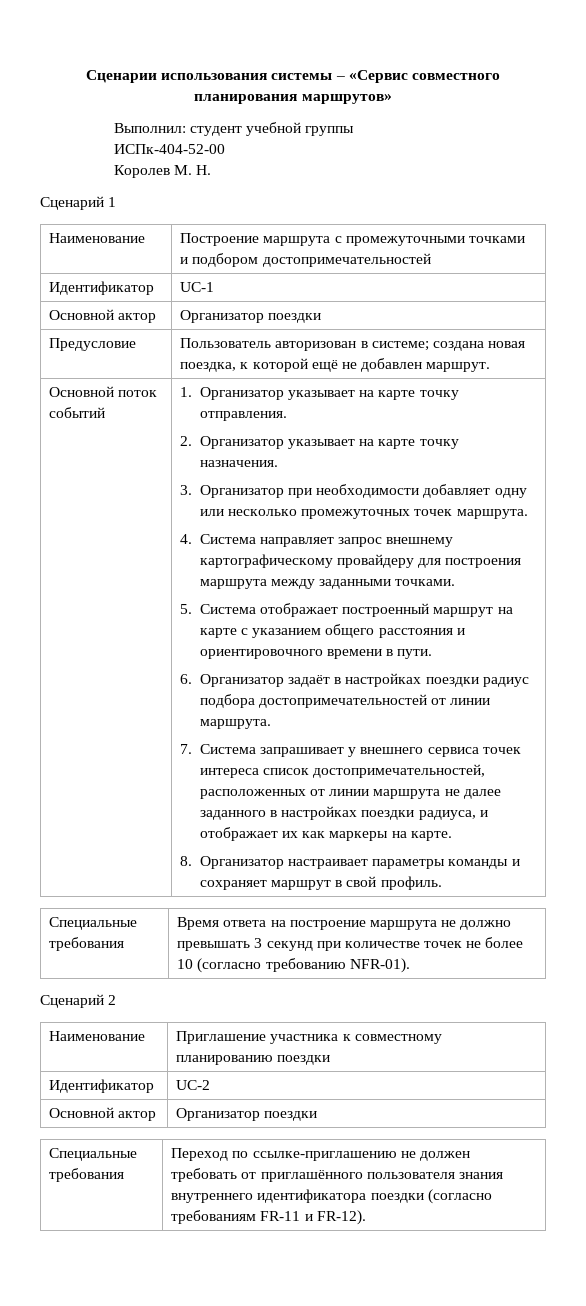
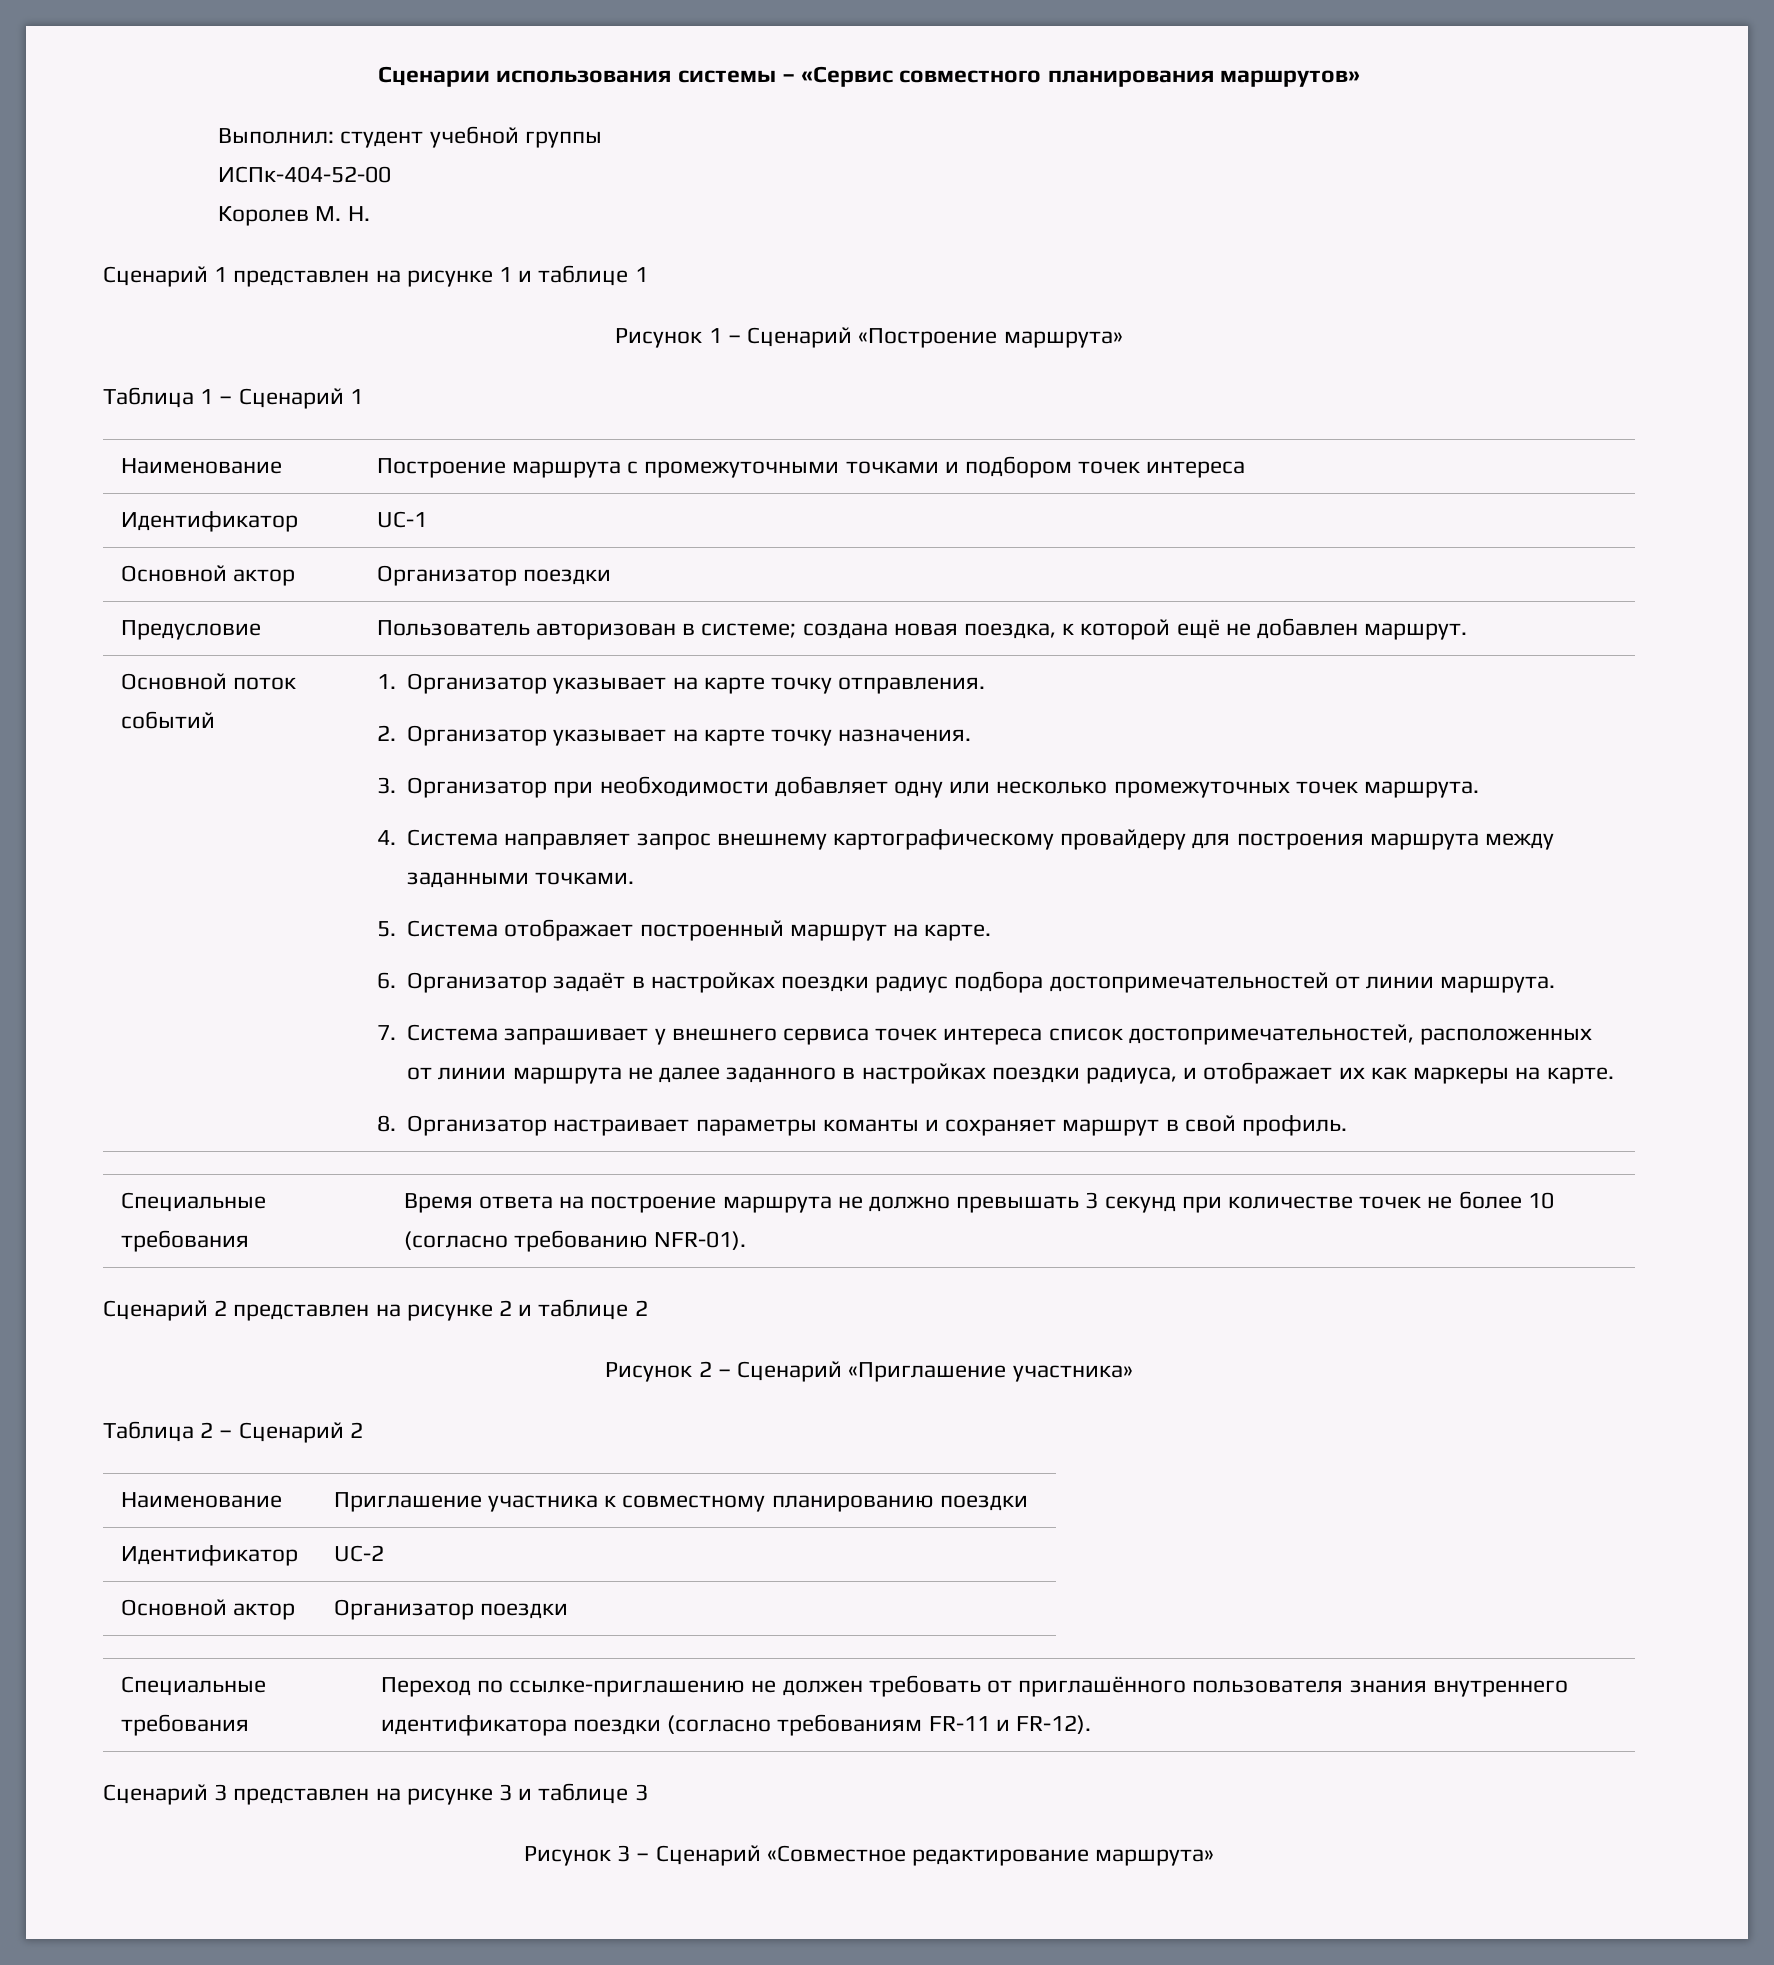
- Сценарий 1
+ Сценарий 1 представлен на рисунке 1 и таблице 1
+ Рисунок 1 – Сценарий «Построение маршрута»
+ Таблица 1 – Сценарий 1
- Наименование | Построение маршрута с промежуточными точками и подбором достопримечательностей
+ Наименование | Построение маршрута с промежуточными точками и подбором точек интереса
- 5. Система отображает построенный маршрут на карте с указанием общего расстояния и ориентировочного времени в пути.
+ 5. Система отображает построенный маршрут на карте.
- 8. Организатор настраивает параметры команды и сохраняет маршрут в свой профиль.
+ 8. Организатор настраивает параметры команты и сохраняет маршрут в свой профиль.
- Сценарий 2
+ Сценарий 2 представлен на рисунке 2 и таблице 2
+ Рисунок 2 – Сценарий «Приглашение участника»
+ Таблица 2 – Сценарий 2
+ Сценарий 3 представлен на рисунке 3 и таблице 3
+ Рисунок 3 – Сценарий «Совместное редактирование маршрута»

